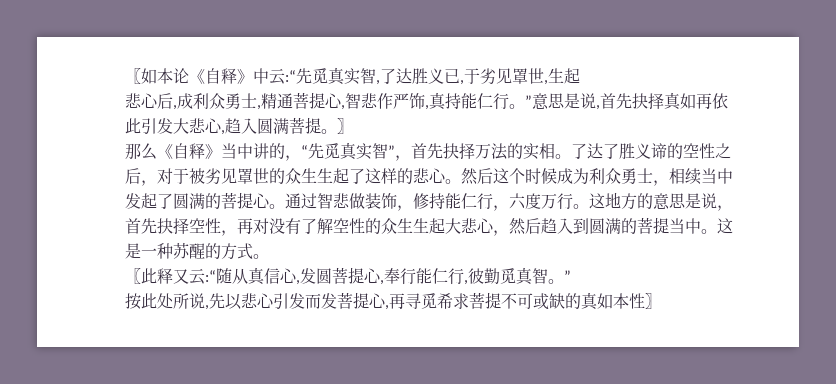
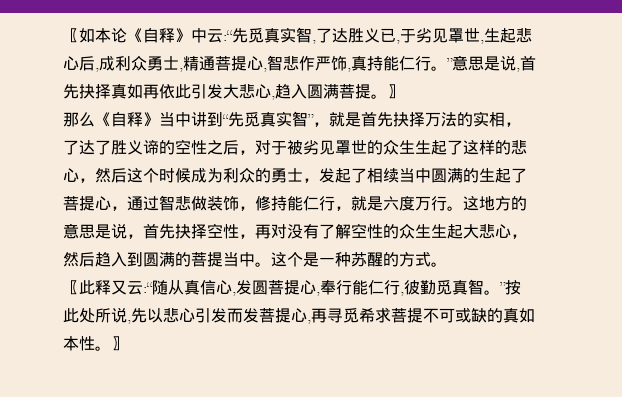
- 〖如本论《自释》中云:“先觅真实智,了达胜义已,于劣见罩世,生起
- 悲心后,成利众勇士,精通菩提心,智悲作严饰,真持能仁行。”意思是说,首先抉择真如再依此引发大悲心,趋入圆满菩提。
+ 〖如本论《自释》中云:“先觅真实智,了达胜义已,于劣见罩世,生起悲心后,成利众勇士,精通菩提心,智悲作严饰,真持能仁行。”意思是说,首先抉择真如再依此引发大悲心,趋入圆满菩提。
- 那么《自释》当中讲的，“先觅真实智”，首先抉择万法的实相。了达了胜义谛的空性之后，对于被劣见罩世的众生生起了这样的悲心。然后这个时候成为利众勇士，相续当中发起了圆满的菩提心。通过智悲做装饰，修持能仁行，六度万行。
+ 那么《自释》当中讲到“先觅真实智”，就是首先抉择万法的实相，了达了胜义谛的空性之后，对于被劣见罩世的众生生起了这样的悲心，然后这个时候成为利众的勇士，发起了相续当中圆满的生起了菩提心，通过智悲做装饰，修持能仁行，就是六度万行。
- 这是一种苏醒的方式。
+ 这个是一种苏醒的方式。
- 〖此释又云:“随从真信心,发圆菩提心,奉行能仁行,彼勤觅真智。”
- 按此处所说,先以悲心引发而发菩提心,再寻觅希求菩提不可或缺的真如本性〗
+ 〖此释又云:“随从真信心,发圆菩提心,奉行能仁行,彼勤觅真智。”按此处所说,先以悲心引发而发菩提心,再寻觅希求菩提不可或缺的真如本性。〗

